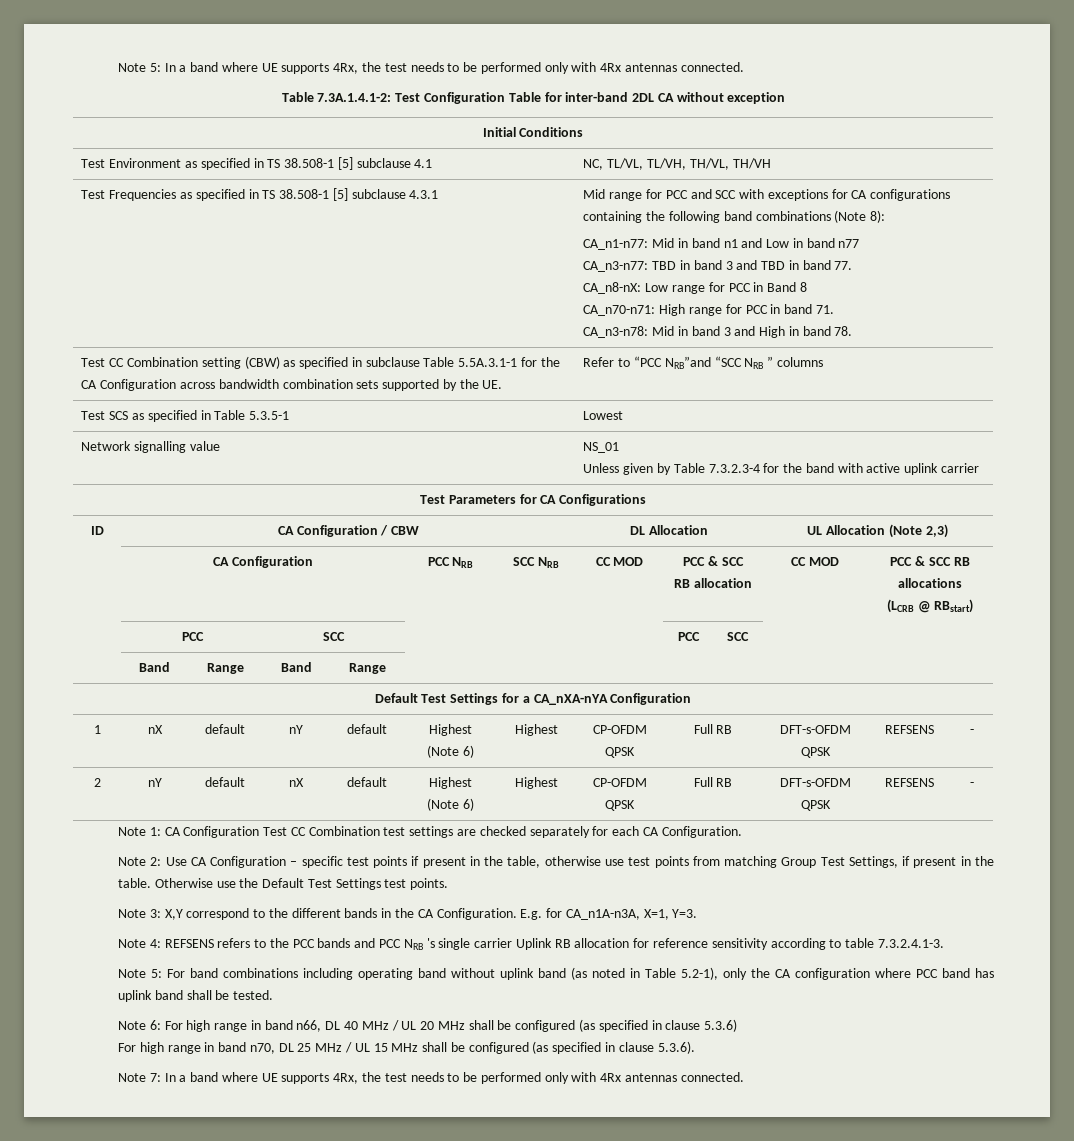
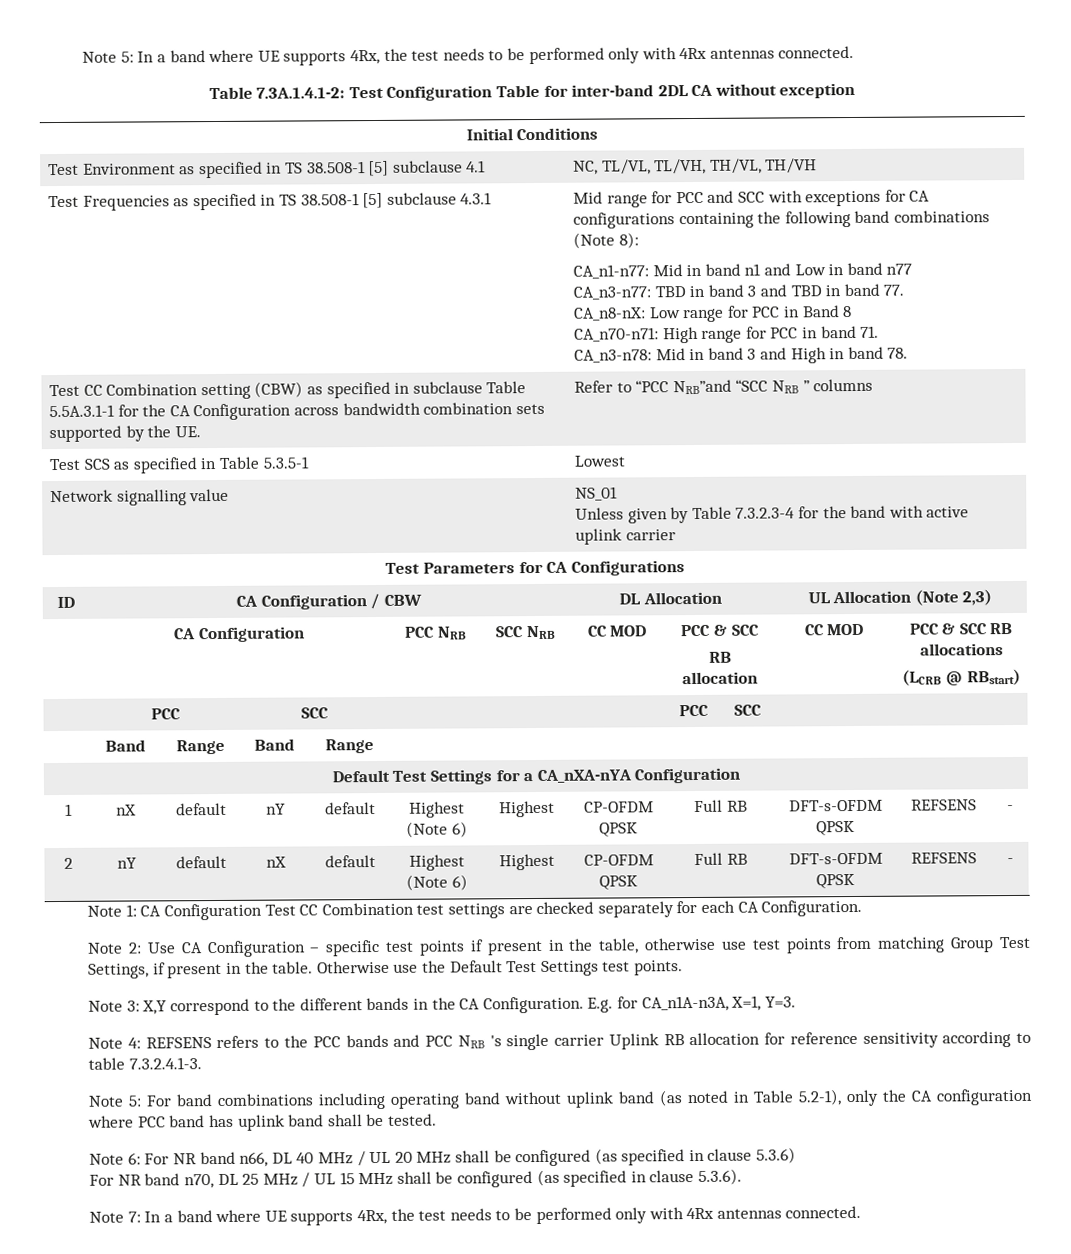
- Note 6: For high range in band n66, DL 40 MHz / UL 20 MHz shall be configured (as specified in clause 5.3.6)
+ Note 6: For NR band n66, DL 40 MHz / UL 20 MHz shall be configured (as specified in clause 5.3.6)
- For high range in band n70, DL 25 MHz / UL 15 MHz shall be configured (as specified in clause 5.3.6).
+ For NR band n70, DL 25 MHz / UL 15 MHz shall be configured (as specified in clause 5.3.6).

